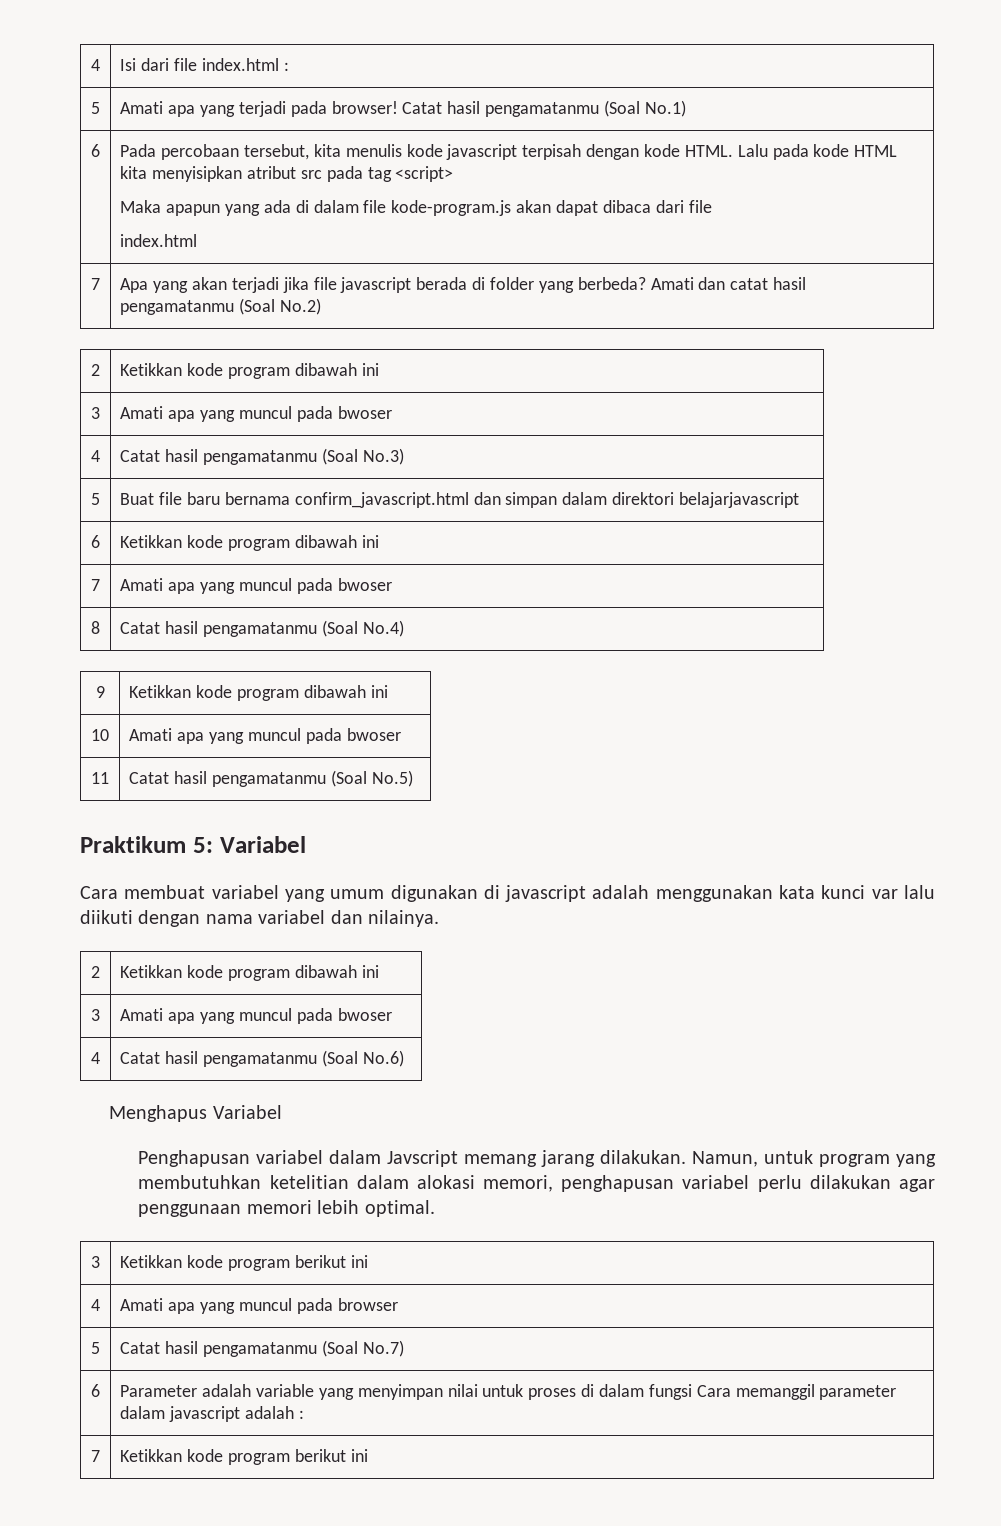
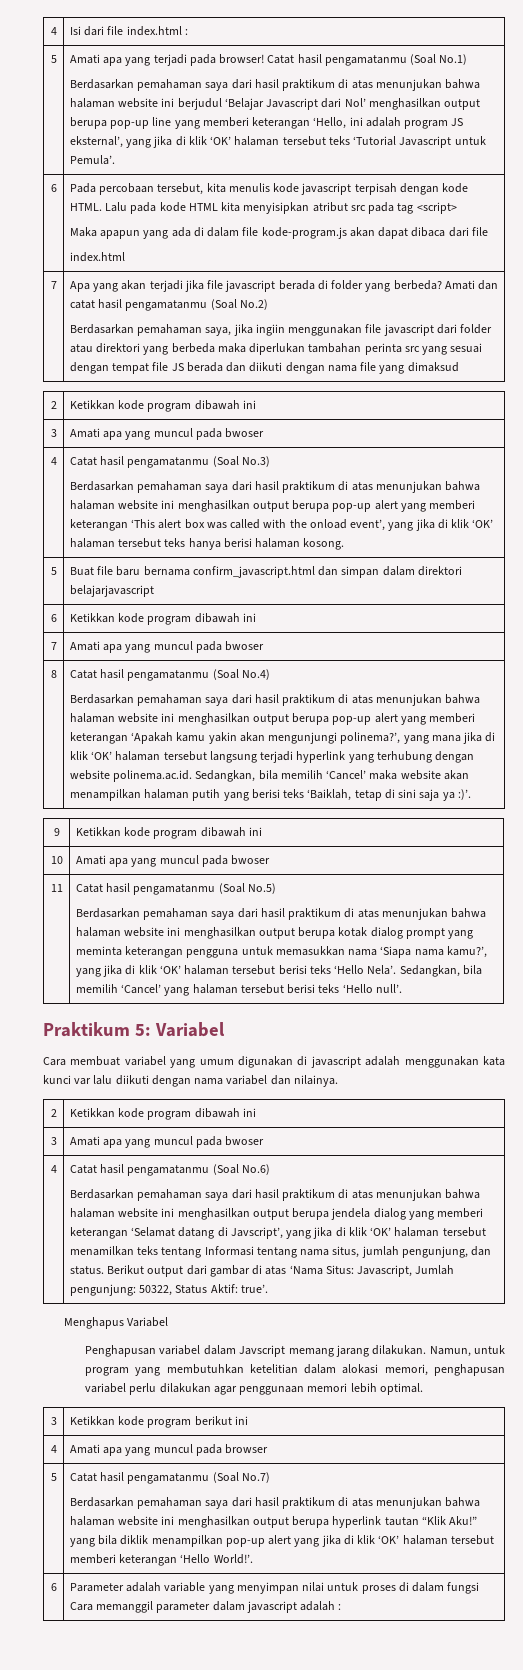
+ Berdasarkan pemahaman saya dari hasil praktikum di atas menunjukan bahwa halaman website ini berjudul ‘Belajar Javascript dari Nol’ menghasilkan output berupa pop-up line yang memberi keterangan ‘Hello, ini adalah program JS eksternal’, yang jika di klik ‘OK’ halaman tersebut teks ‘Tutorial Javascript untuk Pemula’.
+ Berdasarkan pemahaman saya, jika ingiin menggunakan file javascript dari folder atau direktori yang berbeda maka diperlukan tambahan perinta src yang sesuai dengan tempat file JS berada dan diikuti dengan nama file yang dimaksud
+ Berdasarkan pemahaman saya dari hasil praktikum di atas menunjukan bahwa halaman website ini menghasilkan output berupa pop-up alert yang memberi keterangan ‘This alert box was called with the onload event’, yang jika di klik ‘OK’ halaman tersebut teks hanya berisi halaman kosong.
+ Berdasarkan pemahaman saya dari hasil praktikum di atas menunjukan bahwa halaman website ini menghasilkan output berupa pop-up alert yang memberi keterangan ‘Apakah kamu yakin akan mengunjungi polinema?’, yang mana jika di klik ‘OK’ halaman tersebut langsung terjadi hyperlink yang terhubung dengan website polinema.ac.id. Sedangkan, bila memilih ‘Cancel’ maka website akan menampilkan halaman putih yang berisi teks ‘Baiklah, tetap di sini saja ya :)’.
+ Berdasarkan pemahaman saya dari hasil praktikum di atas menunjukan bahwa halaman website ini menghasilkan output berupa kotak dialog prompt yang meminta keterangan pengguna untuk memasukkan nama ‘Siapa nama kamu?’, yang jika di klik ‘OK’ halaman tersebut berisi teks ‘Hello Nela’. Sedangkan, bila memilih ‘Cancel’ yang halaman tersebut berisi teks ‘Hello null’.
+ Berdasarkan pemahaman saya dari hasil praktikum di atas menunjukan bahwa halaman website ini menghasilkan output berupa jendela dialog yang memberi keterangan ‘Selamat datang di Javscript’, yang jika di klik ‘OK’ halaman tersebut menamilkan teks tentang Informasi tentang nama situs, jumlah pengunjung, dan status. Berikut output dari gambar di atas ‘Nama Situs: Javascript, Jumlah pengunjung: 50322, Status Aktif: true’.
+ Berdasarkan pemahaman saya dari hasil praktikum di atas menunjukan bahwa halaman website ini menghasilkan output berupa hyperlink tautan “Klik Aku!” yang bila diklik menampilkan pop-up alert yang jika di klik ‘OK’ halaman tersebut memberi keterangan ‘Hello World!’.
- 7 | Ketikkan kode program berikut ini

